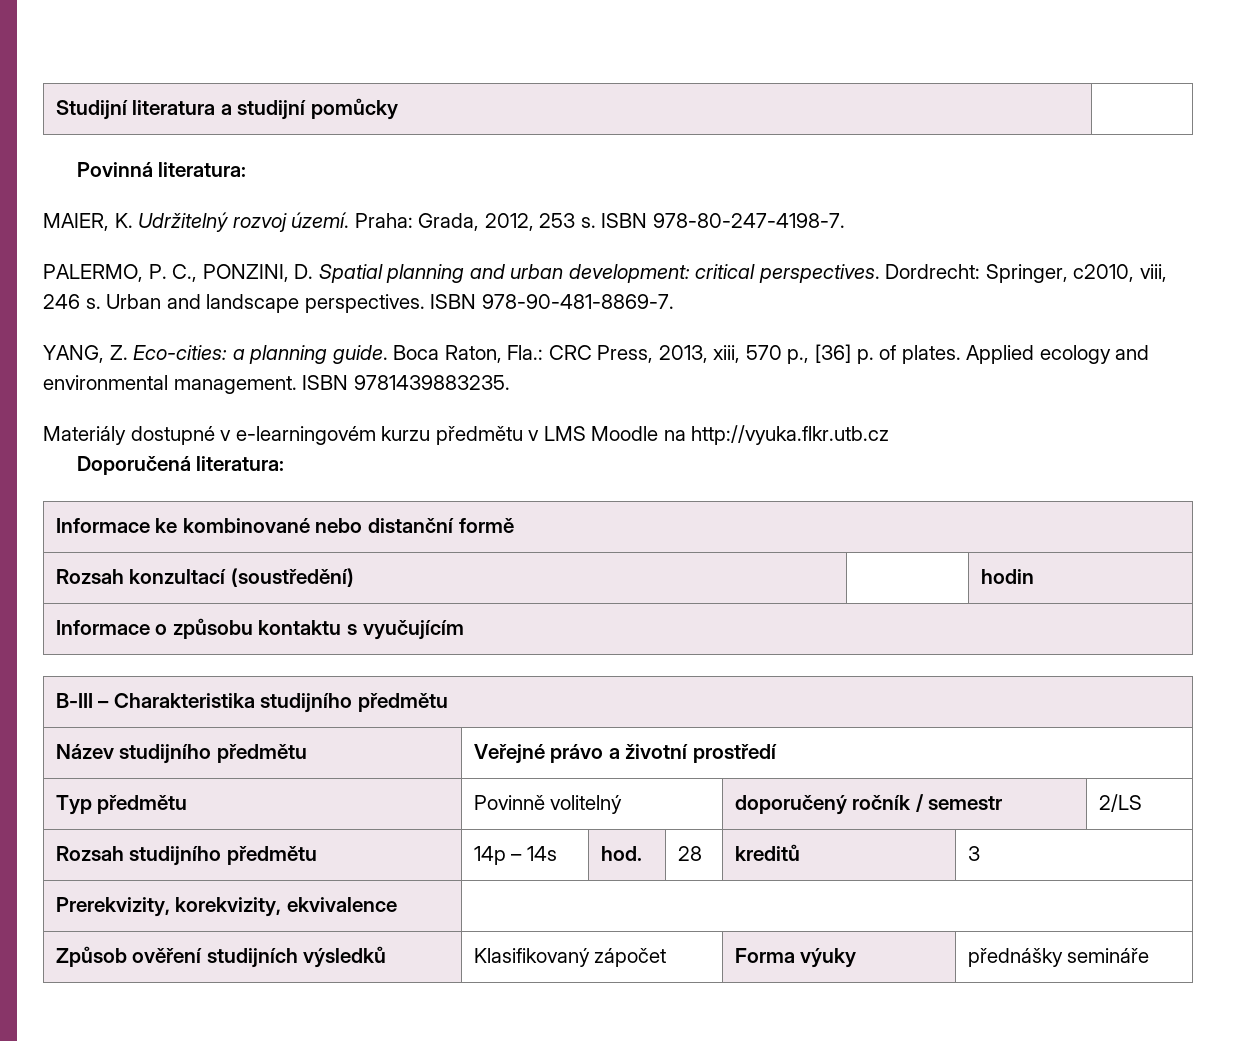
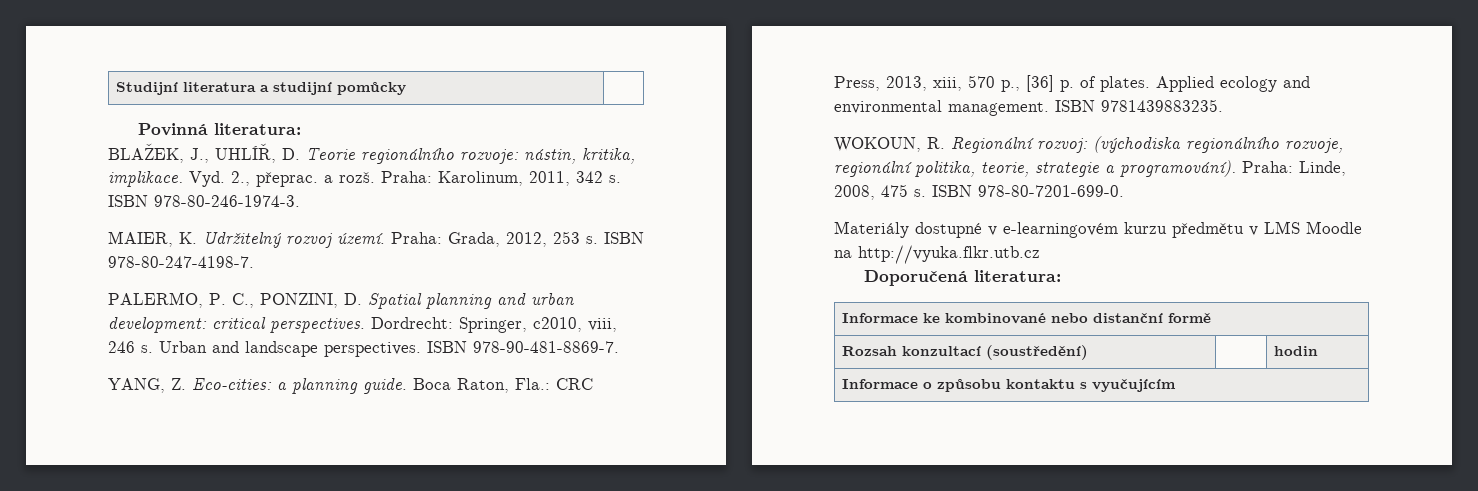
+ BLAŽEK, J., UHLÍŘ, D. Teorie regionálního rozvoje: nástin, kritika, implikace. Vyd. 2., přeprac. a rozš. Praha: Karolinum, 2011, 342 s. ISBN 978-80-246-1974-3.
+ WOKOUN, R. Regionální rozvoj: (východiska regionálního rozvoje, regionální politika, teorie, strategie a programování). Praha: Linde, 2008, 475 s. ISBN 978-80-7201-699-0.
- B-III – Charakteristika studijního předmětu
- Název studijního předmětu | Veřejné právo a životní prostředí
- Typ předmětu | Povinně volitelný | doporučený ročník / semestr | 2/LS
- Rozsah studijního předmětu | 14p – 14s | hod. | 28 | kreditů | 3
- Prerekvizity, korekvizity, ekvivalence |
- Způsob ověření studijních výsledků | Klasifikovaný zápočet | Forma výuky | přednášky semináře

